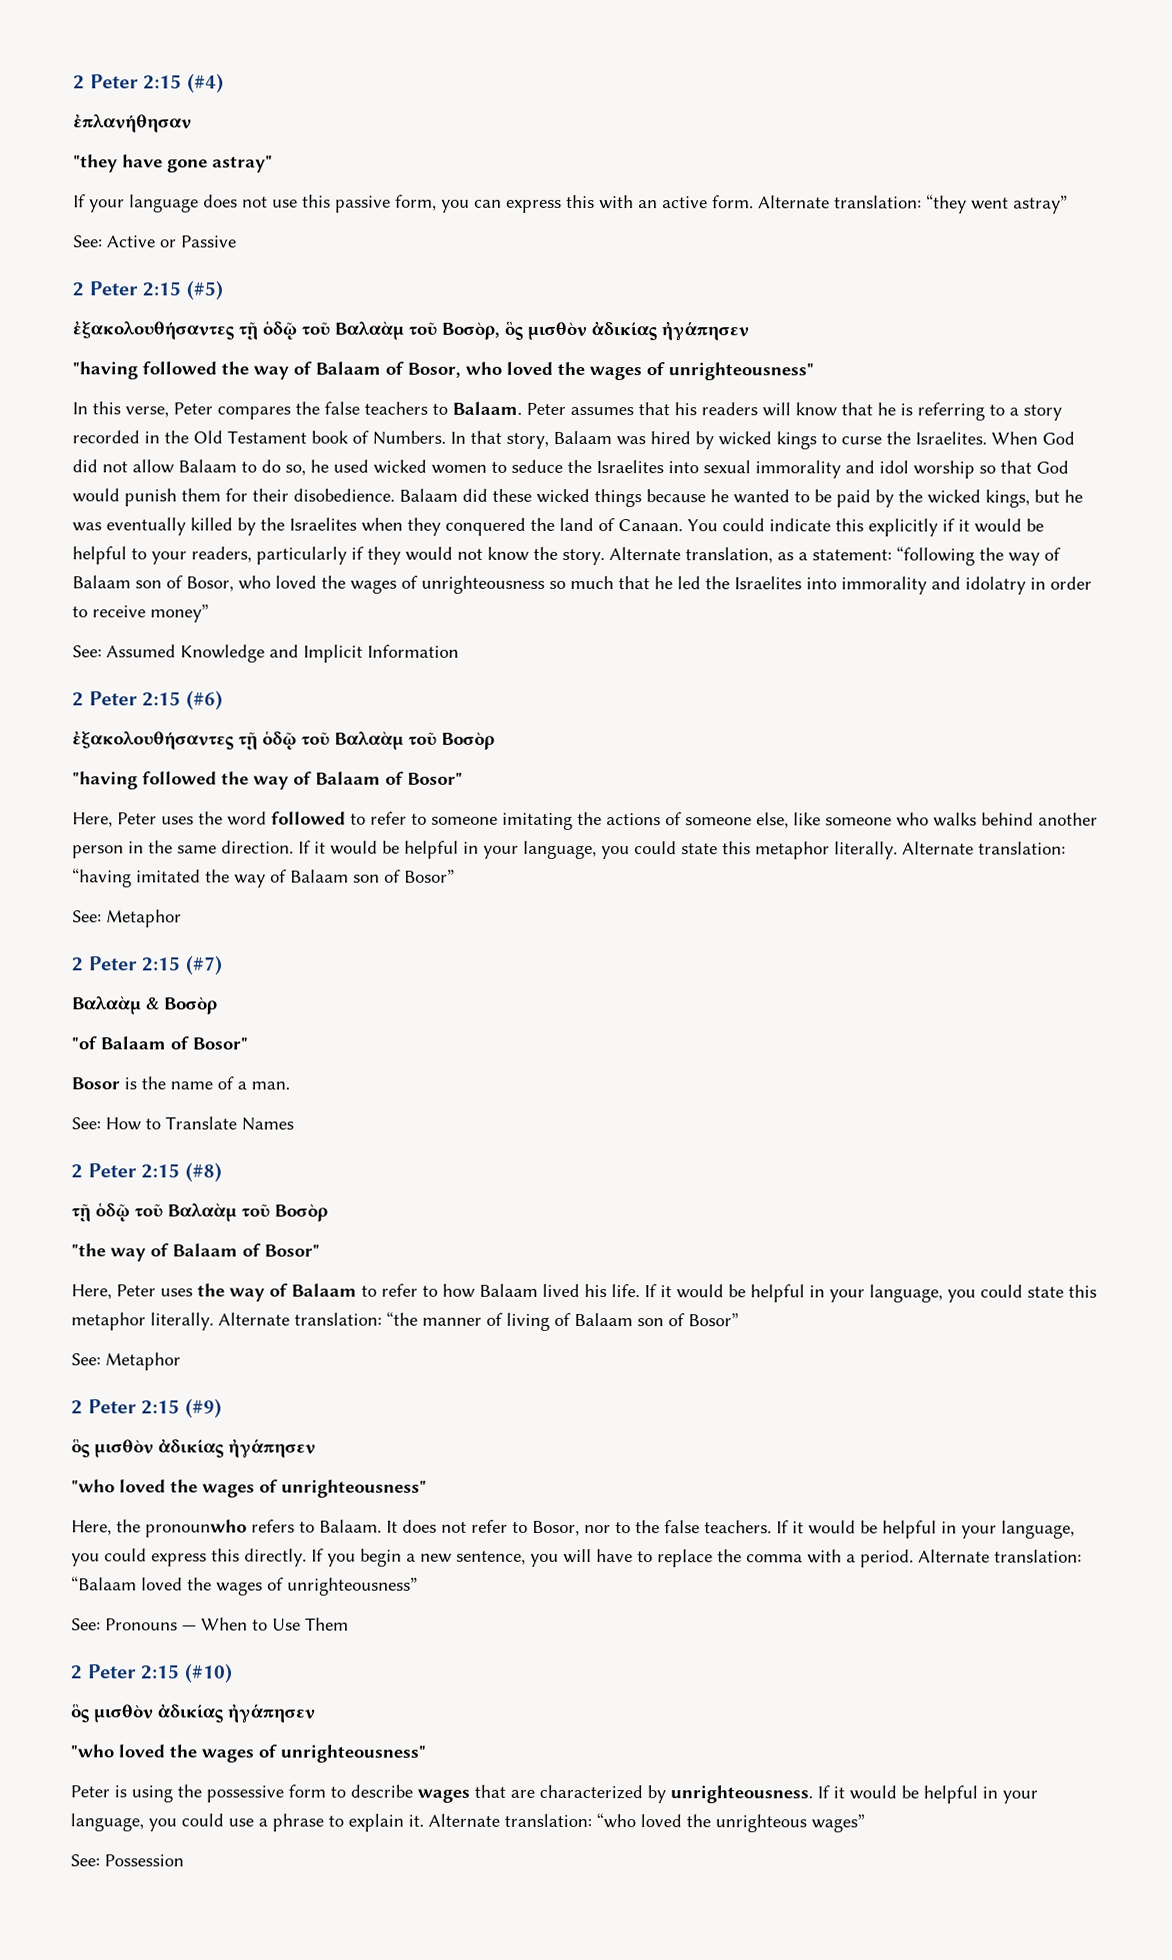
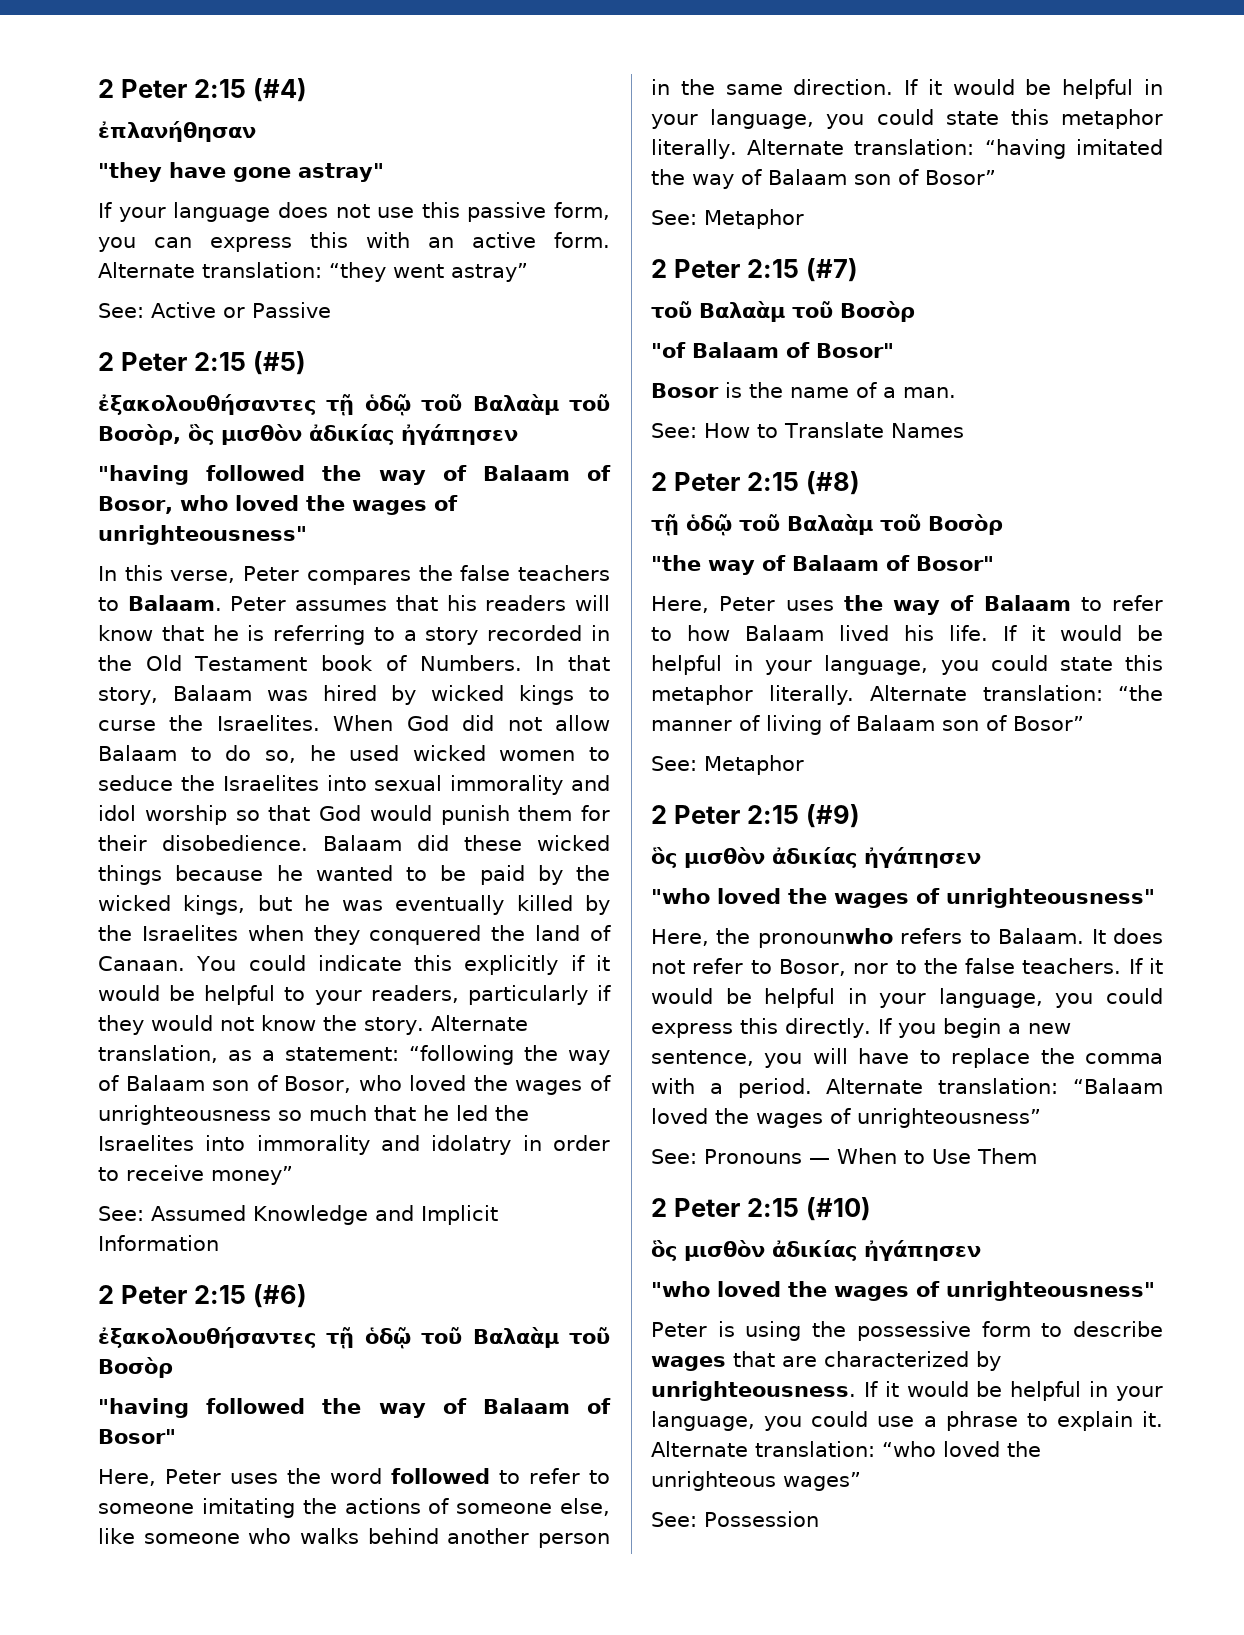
  2 Peter 2:15 (#7)
- Βαλαὰμ & Βοσὸρ
+ τοῦ Βαλαὰμ τοῦ Βοσὸρ

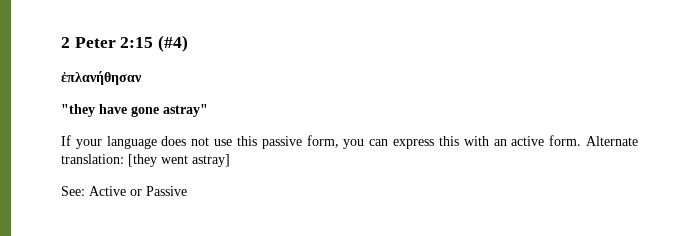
- Alternate translation: “they went astray”
+ Alternate translation: [they went astray]
- 2 Peter 2:15 (#5)
- ἐξακολουθήσαντες τῇ ὁδῷ τοῦ Βαλαὰμ τοῦ Βοσὸρ, ὃς μισθὸν ἀδικίας ἠγάπησεν
- "having followed the way of Balaam of Bosor, who loved the wages of unrighteousness"
- In this verse, Peter compares the false teachers to Balaam. Peter assumes that his readers will know that he is referring to a story recorded in the Old Testament book of Numbers. In that story, Balaam was hired by wicked kings to curse the Israelites. When God did not allow Balaam to do so, he used wicked women to seduce the Israelites into sexual immorality and idol worship so that God would punish them for their disobedience. Balaam did these wicked things because he wanted to be paid by the wicked kings, but he was eventually killed by the Israelites when they conquered the land of Canaan. You could indicate this explicitly if it would be helpful to your readers, particularly if they would not know the story. Alternate translation, as a statement: “following the way of Balaam son of Bosor, who loved the wages of unrighteousness so much that he led the Israelites into immorality and idolatry in order to receive money”
- See: Assumed Knowledge and Implicit Information
- 2 Peter 2:15 (#6)
- ἐξακολουθήσαντες τῇ ὁδῷ τοῦ Βαλαὰμ τοῦ Βοσὸρ
- "having followed the way of Balaam of Bosor"
- Here, Peter uses the word followed to refer to someone imitating the actions of someone else, like someone who walks behind another person in the same direction. If it would be helpful in your language, you could state this metaphor literally. Alternate translation: “having imitated the way of Balaam son of Bosor”
- See: Metaphor
- 2 Peter 2:15 (#7)
- τοῦ Βαλαὰμ τοῦ Βοσὸρ
- "of Balaam of Bosor"
- Bosor is the name of a man.
- See: How to Translate Names
- 2 Peter 2:15 (#8)
- τῇ ὁδῷ τοῦ Βαλαὰμ τοῦ Βοσὸρ
- "the way of Balaam of Bosor"
- Here, Peter uses the way of Balaam to refer to how Balaam lived his life. If it would be helpful in your language, you could state this metaphor literally. Alternate translation: “the manner of living of Balaam son of Bosor”
- See: Metaphor
- 2 Peter 2:15 (#9)
- ὃς μισθὸν ἀδικίας ἠγάπησεν
- "who loved the wages of unrighteousness"
- Here, the pronounwho refers to Balaam. It does not refer to Bosor, nor to the false teachers. If it would be helpful in your language, you could express this directly. If you begin a new sentence, you will have to replace the comma with a period. Alternate translation: “Balaam loved the wages of unrighteousness”
- See: Pronouns — When to Use Them
- 2 Peter 2:15 (#10)
- ὃς μισθὸν ἀδικίας ἠγάπησεν
- "who loved the wages of unrighteousness"
- Peter is using the possessive form to describe wages that are characterized by unrighteousness. If it would be helpful in your language, you could use a phrase to explain it. Alternate translation: “who loved the unrighteous wages”
- See: Possession

